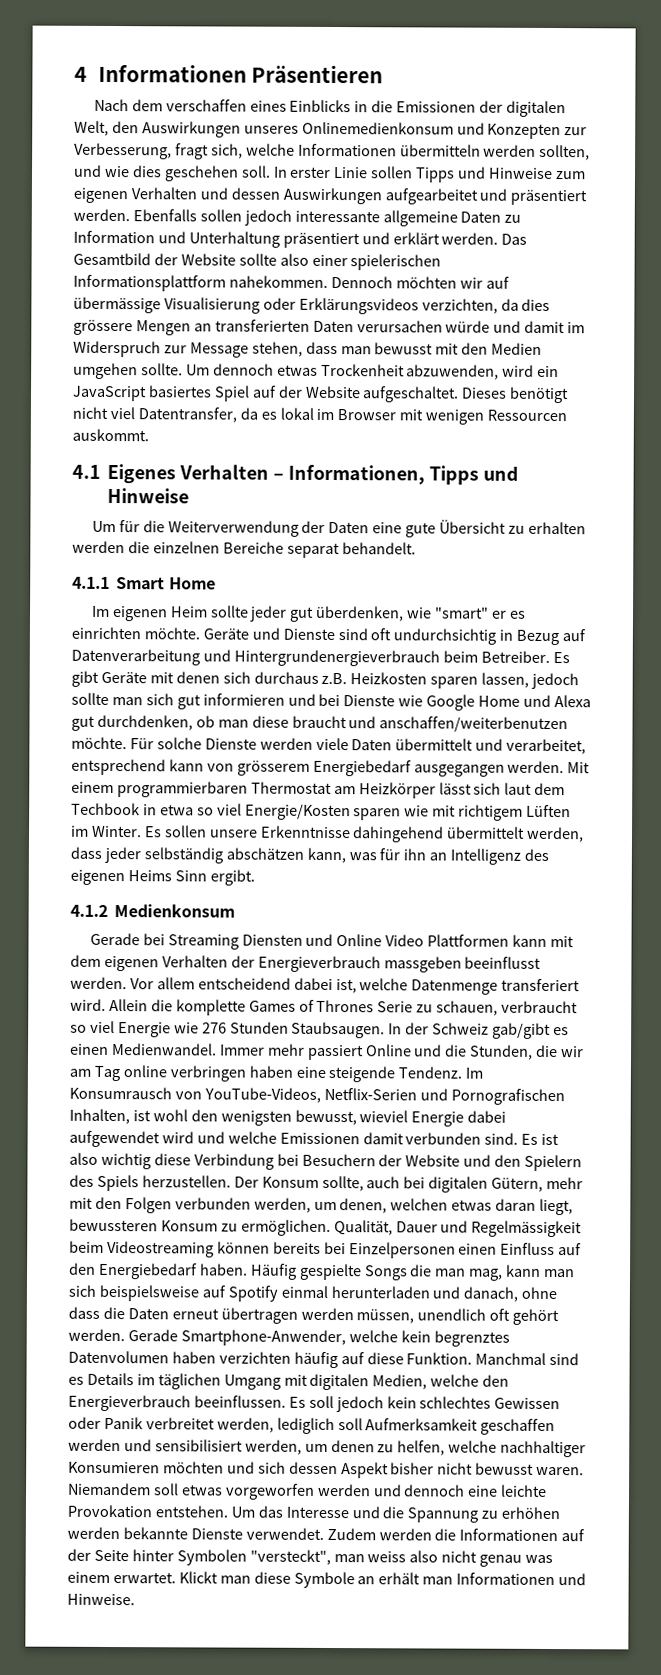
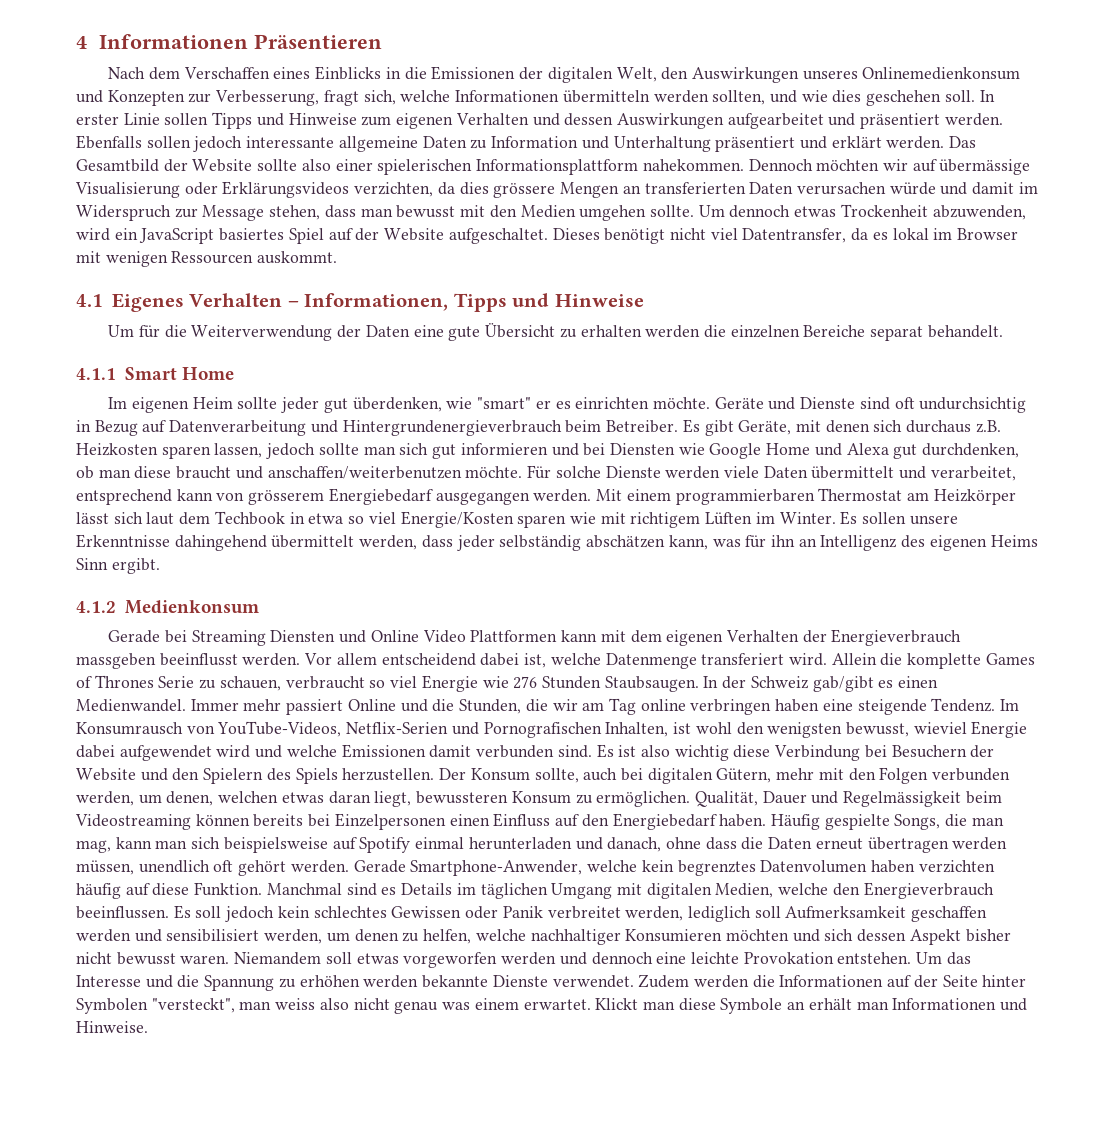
- Nach dem verschaffen eines Einblicks in die Emissionen der digitalen Welt, den Auswirkungen unseres Onlinemedienkonsum und Konzepten zur Verbesserung, fragt sich, welche Informationen übermitteln werden sollten, und wie dies geschehen soll.
+ Nach dem Verschaffen eines Einblicks in die Emissionen der digitalen Welt, den Auswirkungen unseres Onlinemedienkonsum und Konzepten zur Verbesserung, fragt sich, welche Informationen übermitteln werden sollten, und wie dies geschehen soll.
- Es gibt Geräte mit denen sich durchaus z.B. Heizkosten sparen lassen, jedoch sollte man sich gut informieren und bei Dienste wie Google Home und Alexa gut durchdenken, ob man diese braucht und anschaffen/weiterbenutzen möchte.
+ Es gibt Geräte, mit denen sich durchaus z.B. Heizkosten sparen lassen, jedoch sollte man sich gut informieren und bei Diensten wie Google Home und Alexa gut durchdenken, ob man diese braucht und anschaffen/weiterbenutzen möchte.
- Häufig gespielte Songs die man mag, kann man sich beispielsweise auf Spotify einmal herunterladen und danach, ohne dass die Daten erneut übertragen werden müssen, unendlich oft gehört werden.
+ Häufig gespielte Songs, die man mag, kann man sich beispielsweise auf Spotify einmal herunterladen und danach, ohne dass die Daten erneut übertragen werden müssen, unendlich oft gehört werden.

